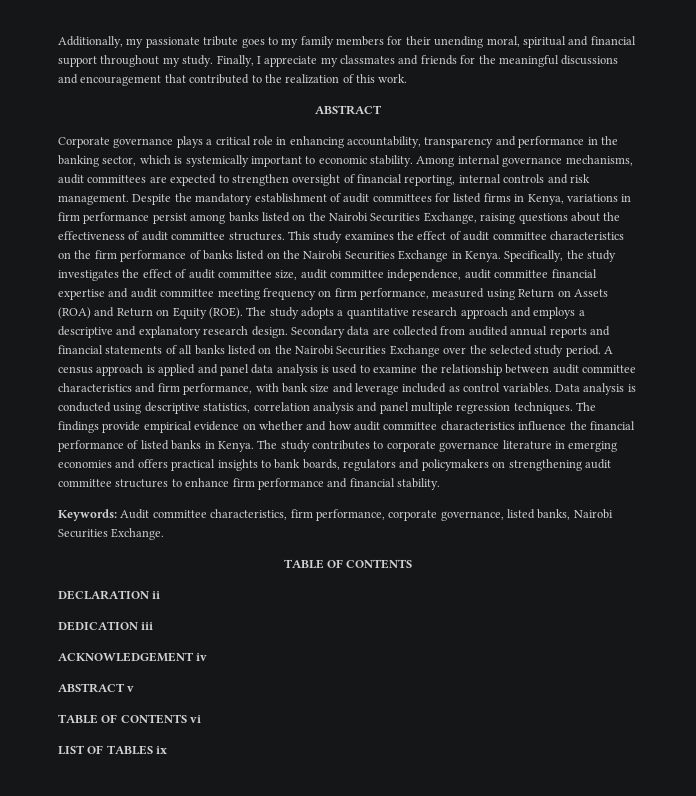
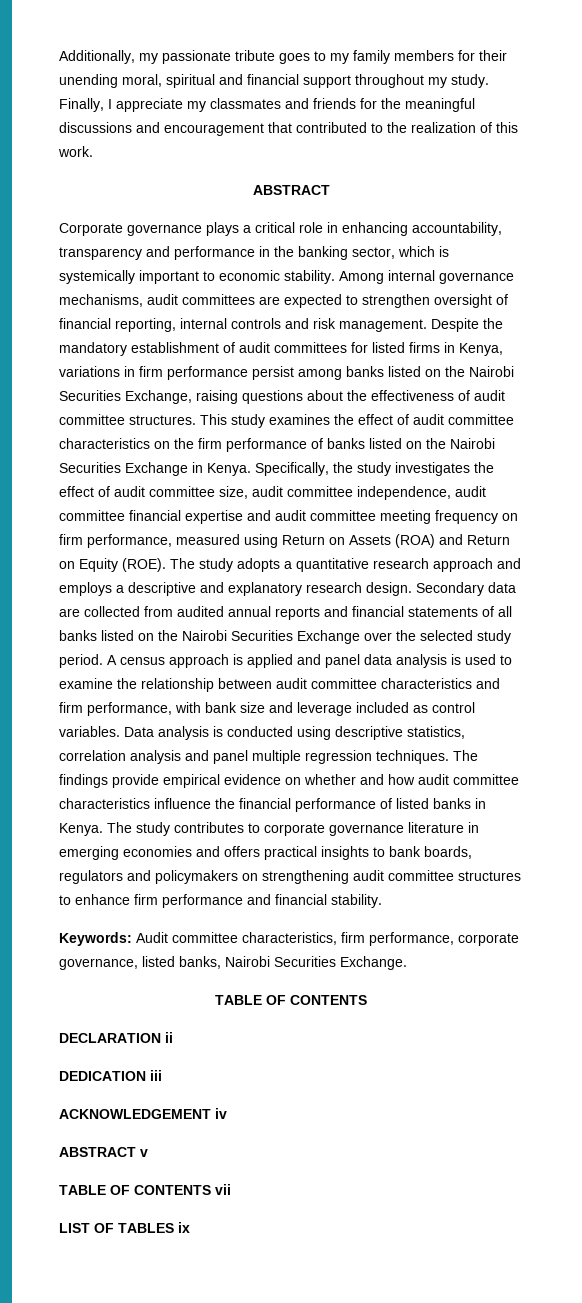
- TABLE OF CONTENTS vi
+ TABLE OF CONTENTS vii

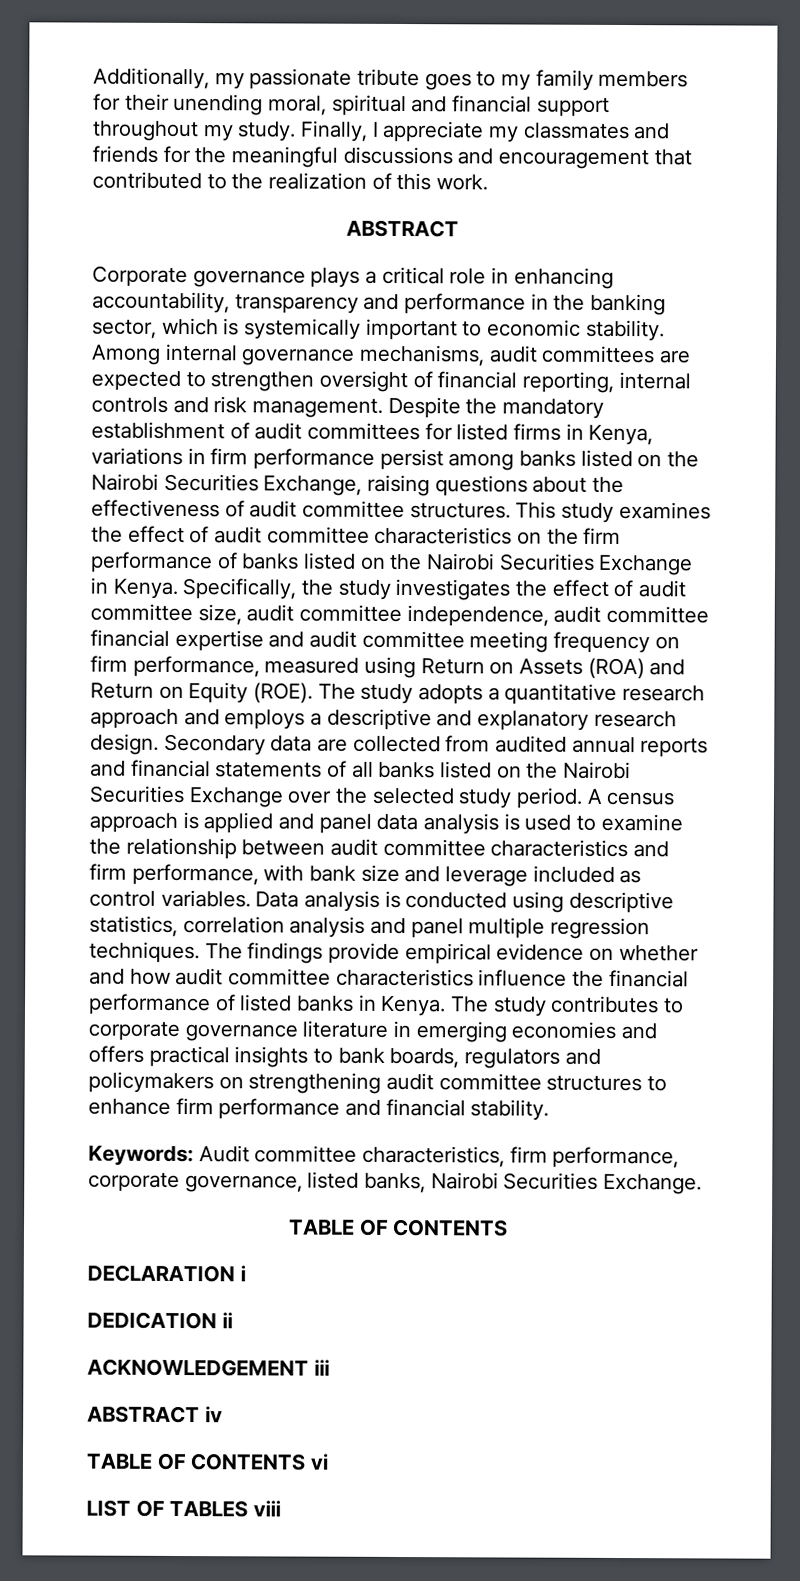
- DECLARATION ii
+ DECLARATION i
+ DEDICATION ii
- DEDICATION iii
+ ACKNOWLEDGEMENT iii
- ACKNOWLEDGEMENT iv
+ ABSTRACT iv
- ABSTRACT v
- TABLE OF CONTENTS vii
+ TABLE OF CONTENTS vi
- LIST OF TABLES ix
+ LIST OF TABLES viii

